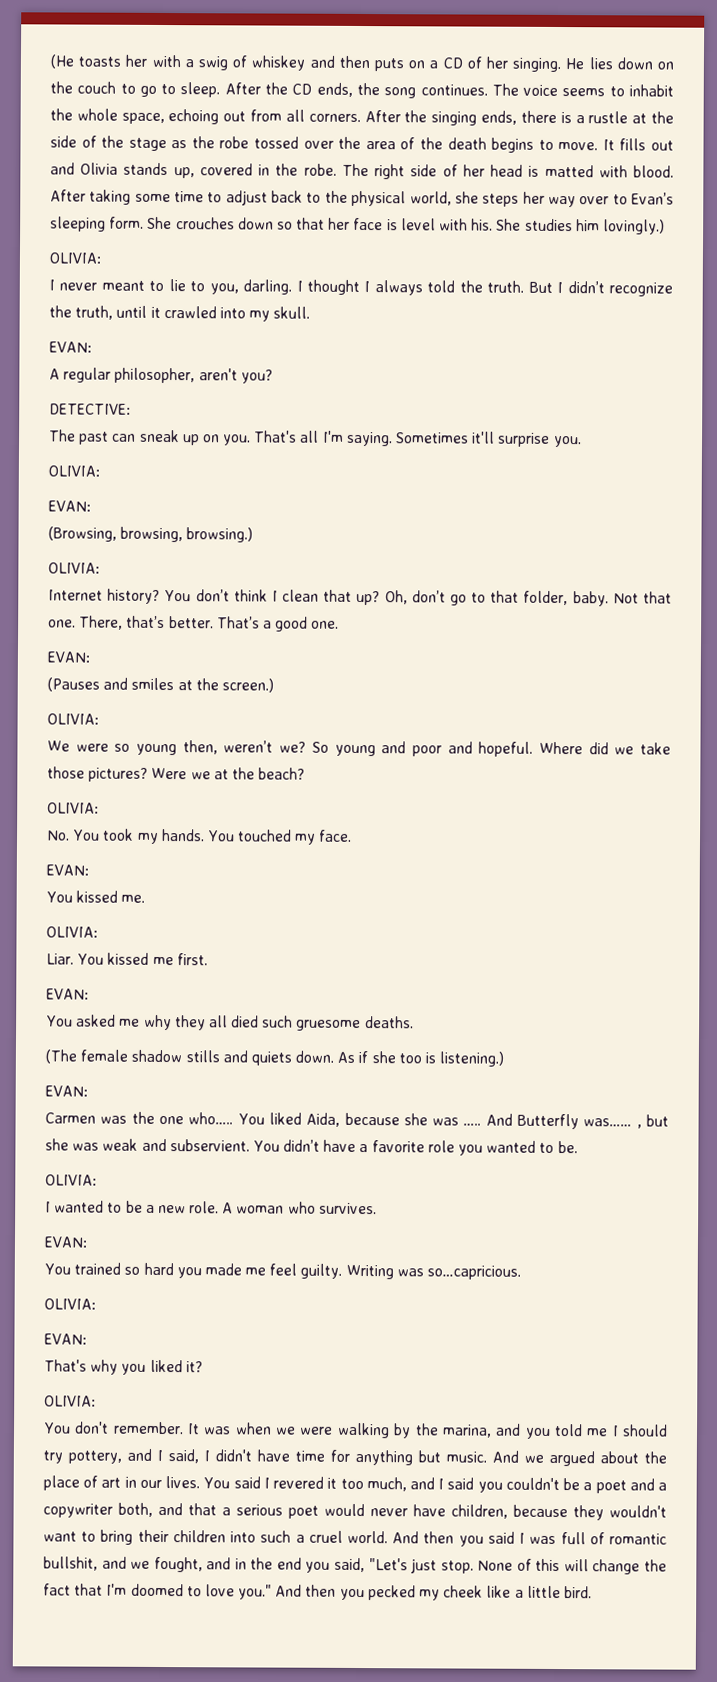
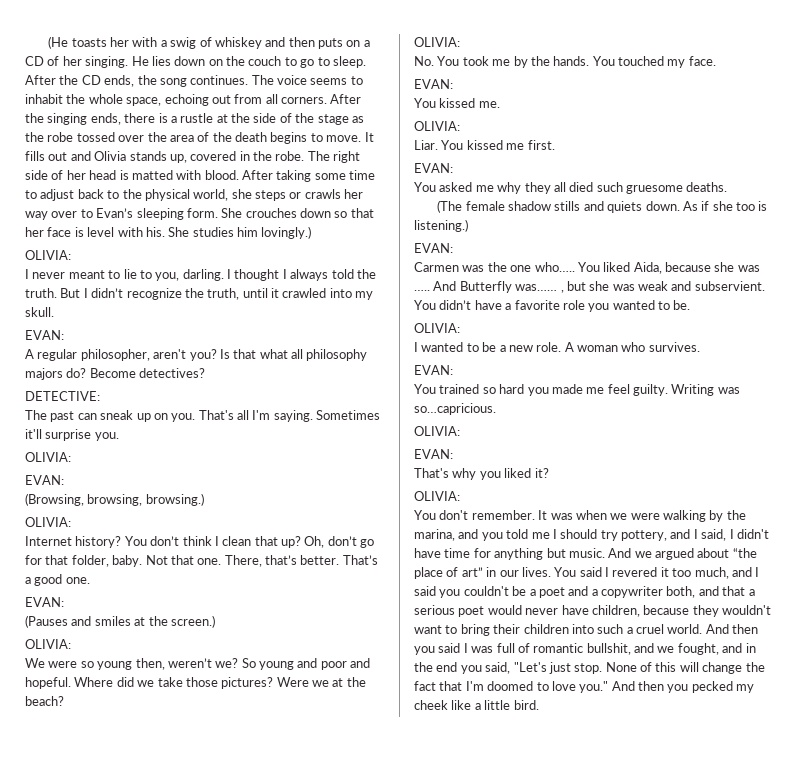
- After taking some time to adjust back to the physical world, she steps her way over to Evan’s sleeping form.
+ After taking some time to adjust back to the physical world, she steps or crawls her way over to Evan’s sleeping form.
+ Is that what all philosophy majors do? Become detectives?
- Oh, don’t go to that folder, baby.
+ Oh, don’t go for that folder, baby.
- No. You took my hands.
+ No. You took me by the hands.
- And we argued about the place of art in our lives.
+ And we argued about “the place of art” in our lives.

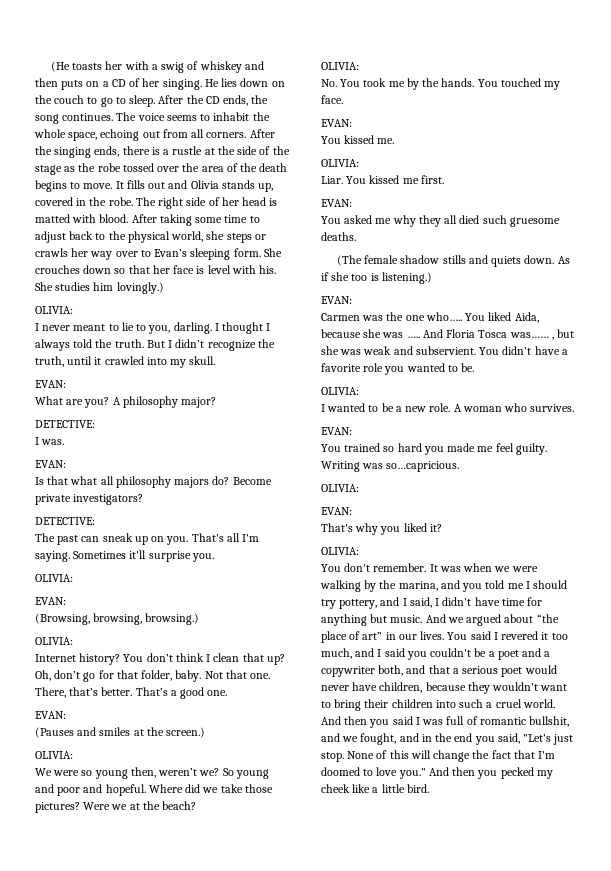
- A regular philosopher, aren't you? Is that what all philosophy majors do?
+ What are you? A philosophy major?
+ DETECTIVE:
+ I was.
+ EVAN:
+ Is that what all philosophy majors do?
- Become detectives?
+ Become private investigators?
- And Butterfly was…… , but she was weak and subservient.
+ And Floria Tosca was…… , but she was weak and subservient.

